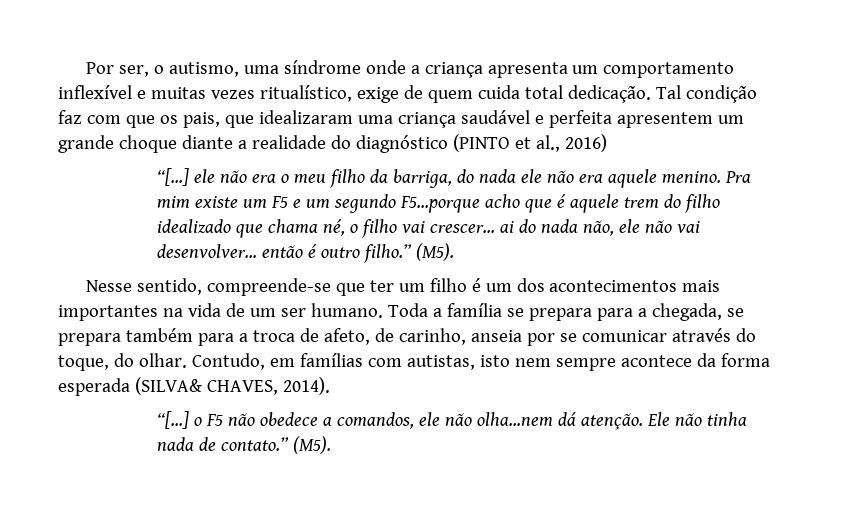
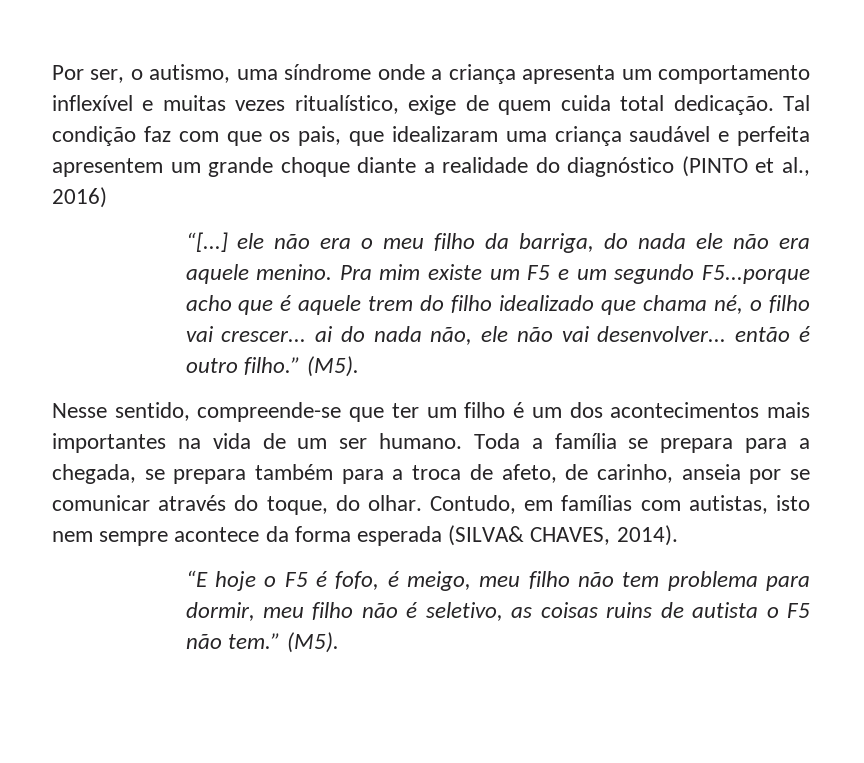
- “[...] o F5 não obedece a comandos, ele não olha...nem dá atenção. Ele não tinha nada de contato.”
+ “E hoje o F5 é fofo, é meigo, meu filho não tem problema para dormir, meu filho não é seletivo, as coisas ruins de autista o F5 não tem.”

